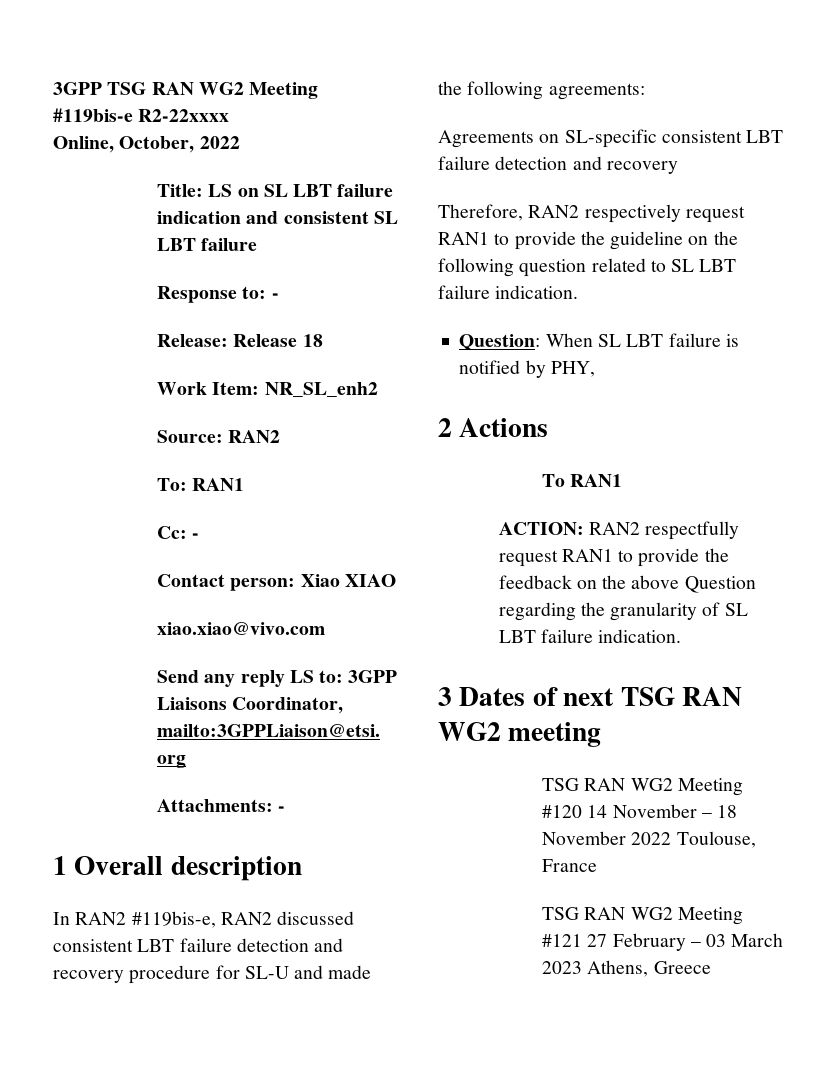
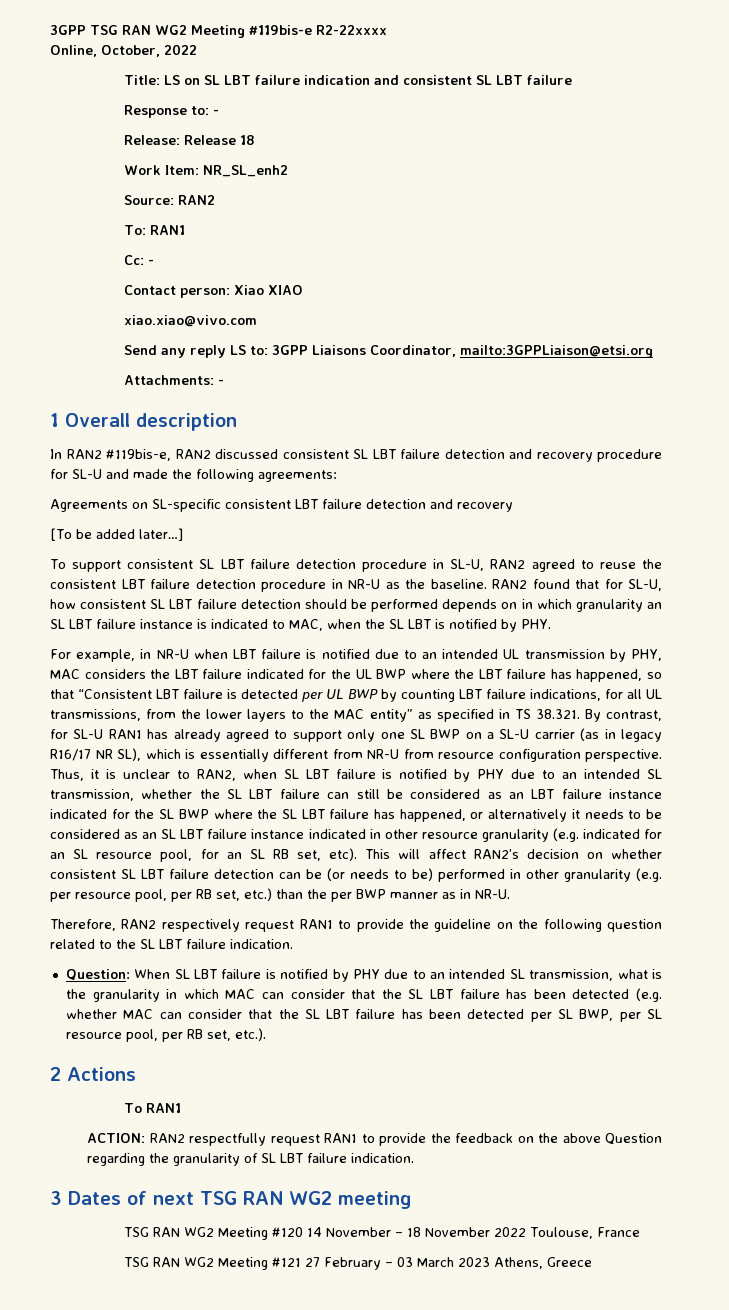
- In RAN2 #119bis-e, RAN2 discussed consistent LBT failure detection and recovery procedure for SL-U and made the following agreements:
+ In RAN2 #119bis-e, RAN2 discussed consistent SL LBT failure detection and recovery procedure for SL-U and made the following agreements:
+ [To be added later…]
+ To support consistent SL LBT failure detection procedure in SL-U, RAN2 agreed to reuse the consistent LBT failure detection procedure in NR-U as the baseline. RAN2 found that for SL-U, how consistent SL LBT failure detection should be performed depends on in which granularity an SL LBT failure instance is indicated to MAC, when the SL LBT is notified by PHY.
+ For example, in NR-U when LBT failure is notified due to an intended UL transmission by PHY, MAC considers the LBT failure indicated for the UL BWP where the LBT failure has happened, so that “Consistent LBT failure is detected per UL BWP by counting LBT failure indications, for all UL transmissions, from the lower layers to the MAC entity” as specified in TS 38.321. By contrast, for SL-U RAN1 has already agreed to support only one SL BWP on a SL-U carrier (as in legacy R16/17 NR SL), which is essentially different from NR-U from resource configuration perspective. Thus, it is unclear to RAN2, when SL LBT failure is notified by PHY due to an intended SL transmission, whether the SL LBT failure can still be considered as an LBT failure instance indicated for the SL BWP where the SL LBT failure has happened, or alternatively it needs to be considered as an SL LBT failure instance indicated in other resource granularity (e.g. indicated for an SL resource pool, for an SL RB set, etc). This will affect RAN2’s decision on whether consistent SL LBT failure detection can be (or needs to be) performed in other granularity (e.g. per resource pool, per RB set, etc.) than the per BWP manner as in NR-U.
- Therefore, RAN2 respectively request RAN1 to provide the guideline on the following question related to SL LBT failure indication.
+ Therefore, RAN2 respectively request RAN1 to provide the guideline on the following question related to the SL LBT failure indication.
- Question: When SL LBT failure is notified by PHY,
+ Question: When SL LBT failure is notified by PHY due to an intended SL transmission, what is the granularity in which MAC can consider that the SL LBT failure has been detected (e.g. whether MAC can consider that the SL LBT failure has been detected per SL BWP, per SL resource pool, per RB set, etc.).

